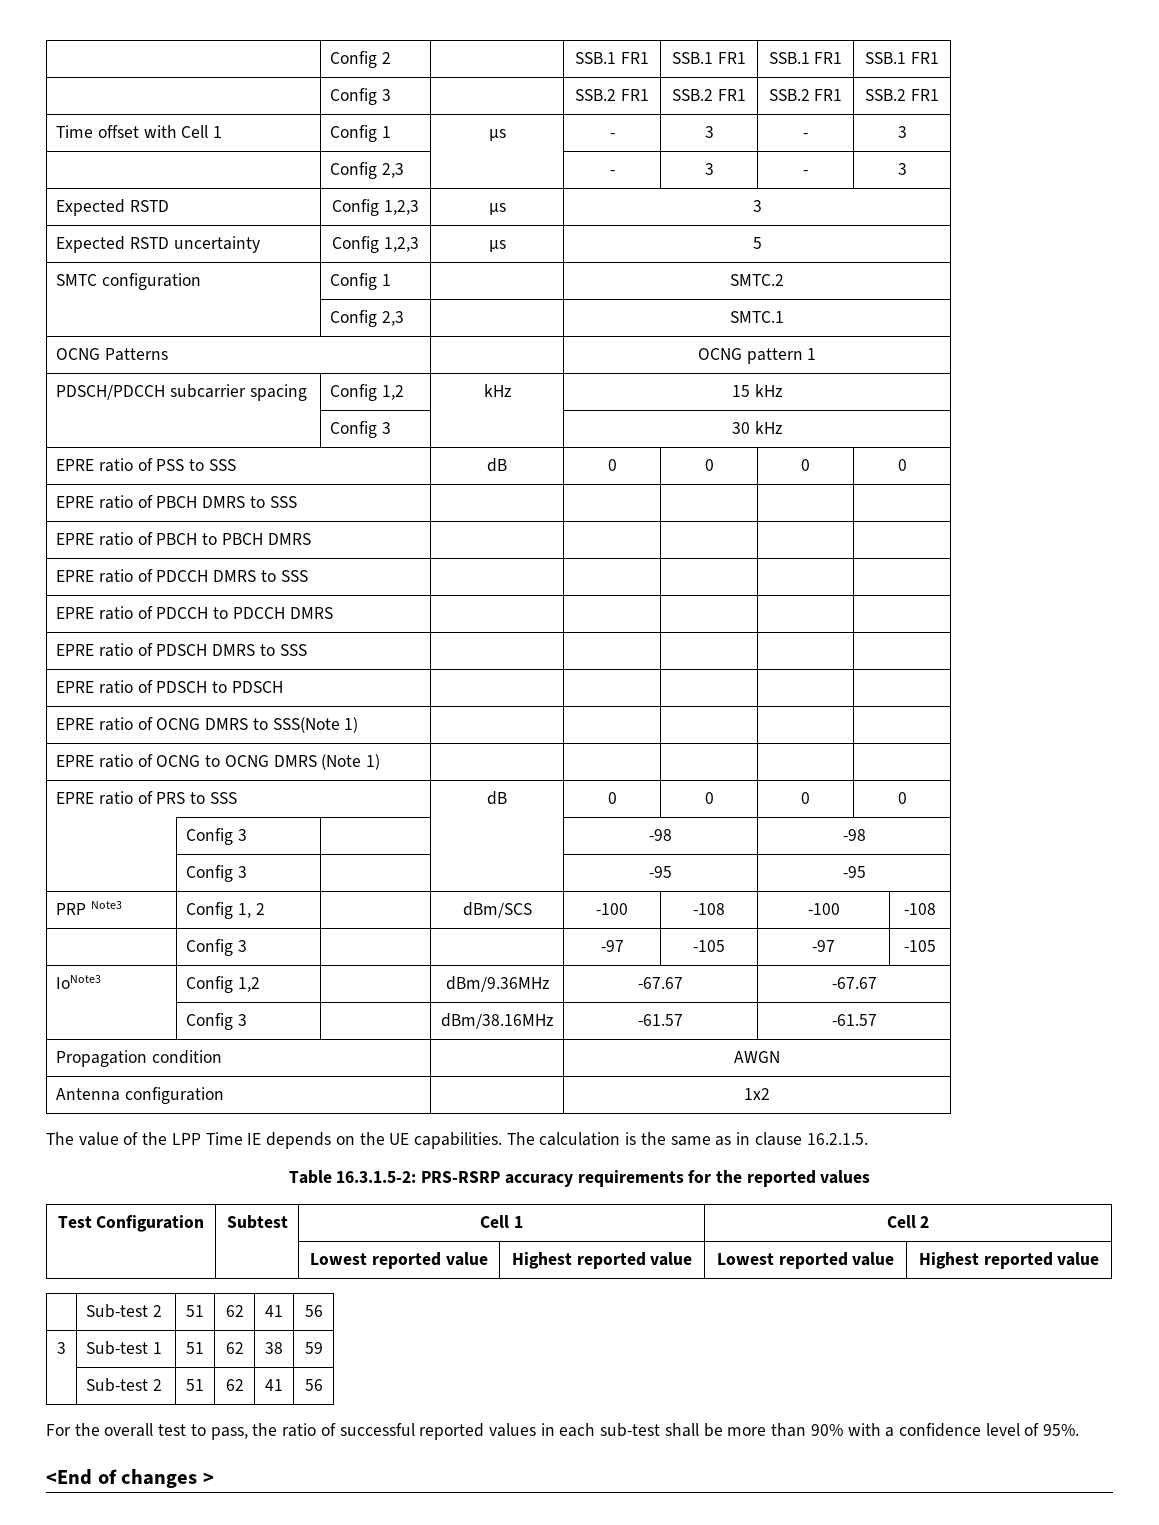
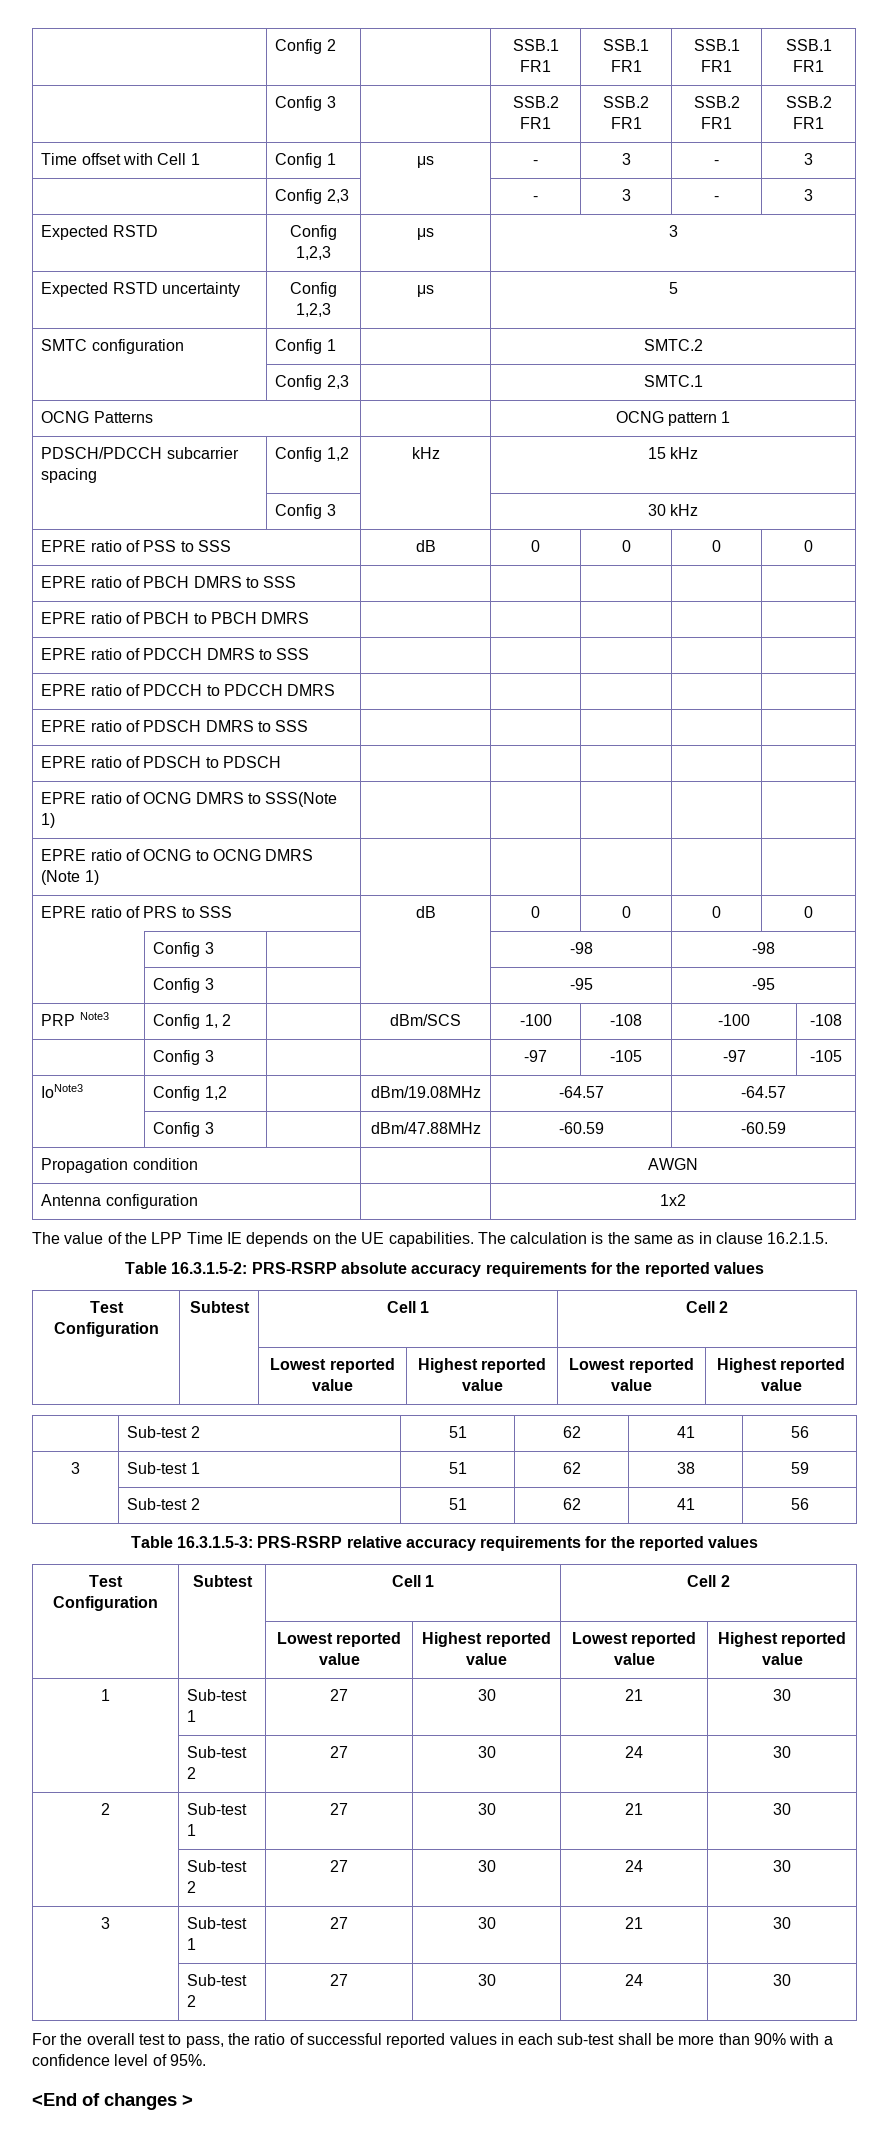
- IoNote3 | Config 1,2 | | dBm/9.36MHz | -67.67 | -67.67
- | Config 3 | | dBm/38.16MHz | -61.57 | -61.57
+ IoNote3 | Config 1,2 | | dBm/19.08MHz | -64.57 | -64.57
+ | Config 3 | | dBm/47.88MHz | -60.59 | -60.59
- Table 16.3.1.5-2: PRS-RSRP accuracy requirements for the reported values
+ Table 16.3.1.5-2: PRS-RSRP absolute accuracy requirements for the reported values
+ Table 16.3.1.5-3: PRS-RSRP relative accuracy requirements for the reported values
+ Test Configuration | Subtest | Cell 1 | Cell 2
+ | | Lowest reported value | Highest reported value | Lowest reported value | Highest reported value
+ 1 | Sub-test 1 | 27 | 30 | 21 | 30
+ | Sub-test 2 | 27 | 30 | 24 | 30
+ 2 | Sub-test 1 | 27 | 30 | 21 | 30
+ | Sub-test 2 | 27 | 30 | 24 | 30
+ 3 | Sub-test 1 | 27 | 30 | 21 | 30
+ | Sub-test 2 | 27 | 30 | 24 | 30

